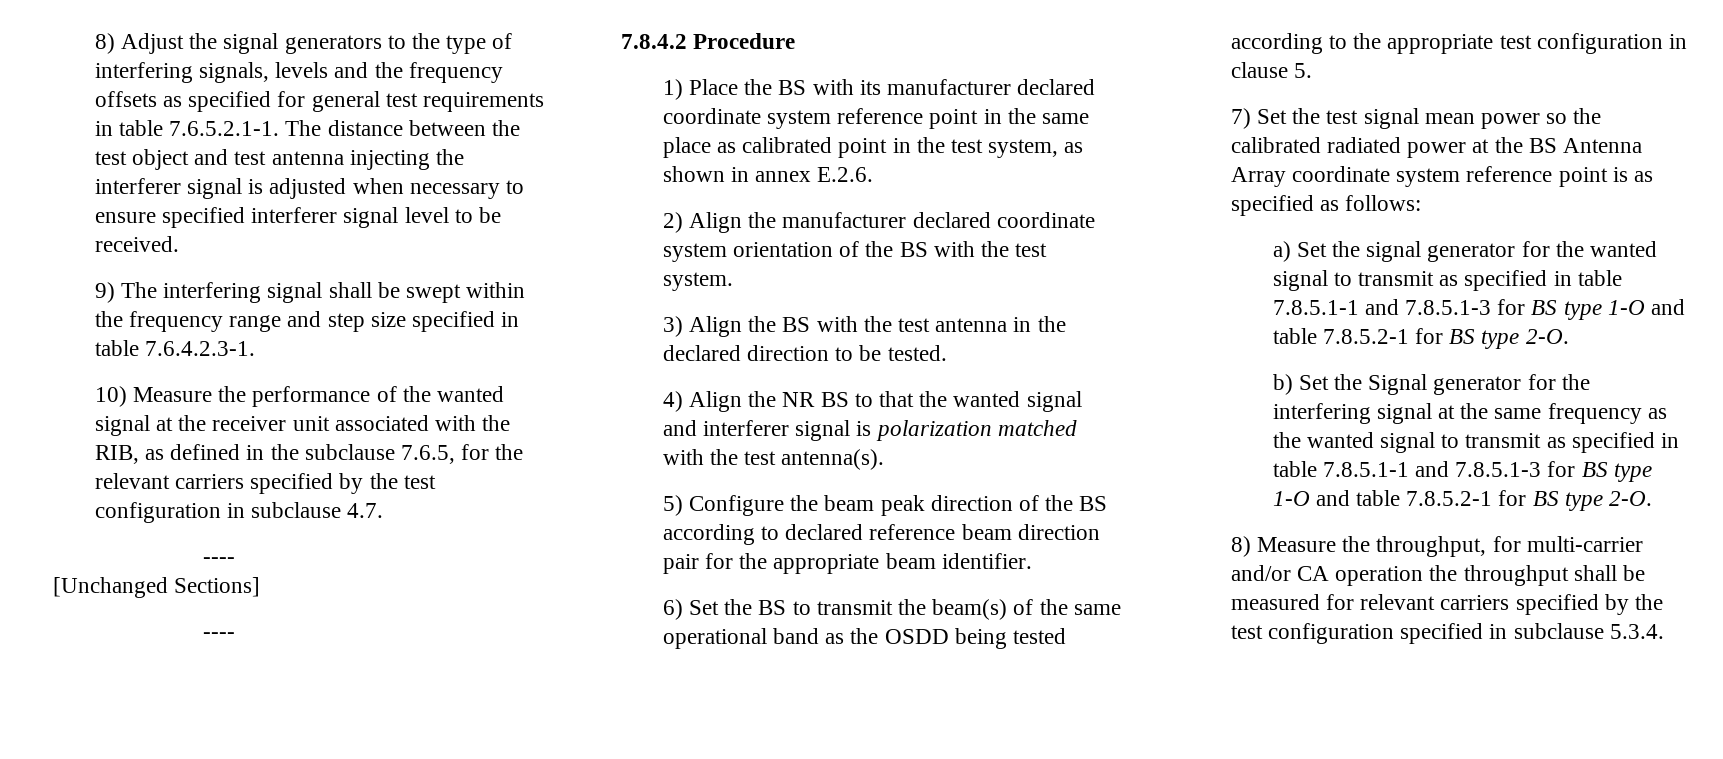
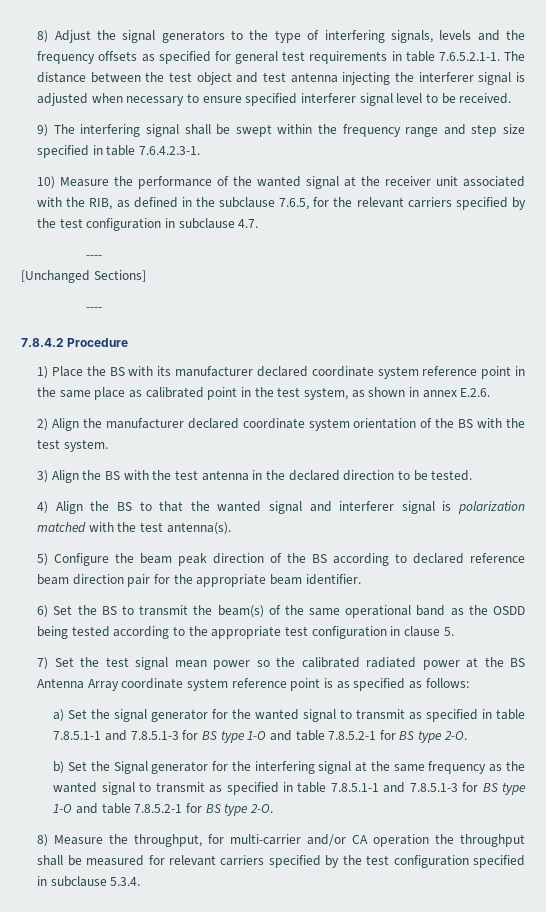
- 4) Align the NR BS to that the wanted signal and interferer signal is polarization matched with the test antenna(s).
+ 4) Align the BS to that the wanted signal and interferer signal is polarization matched with the test antenna(s).

